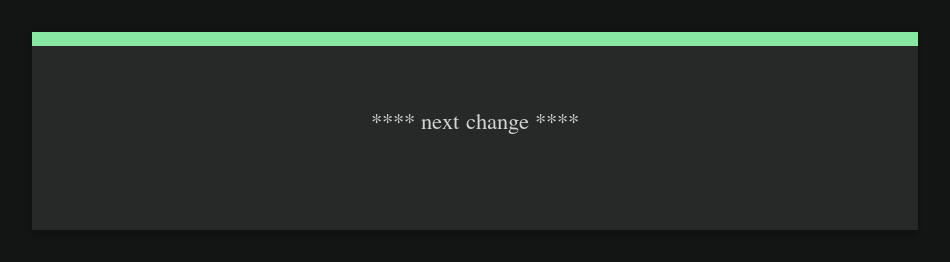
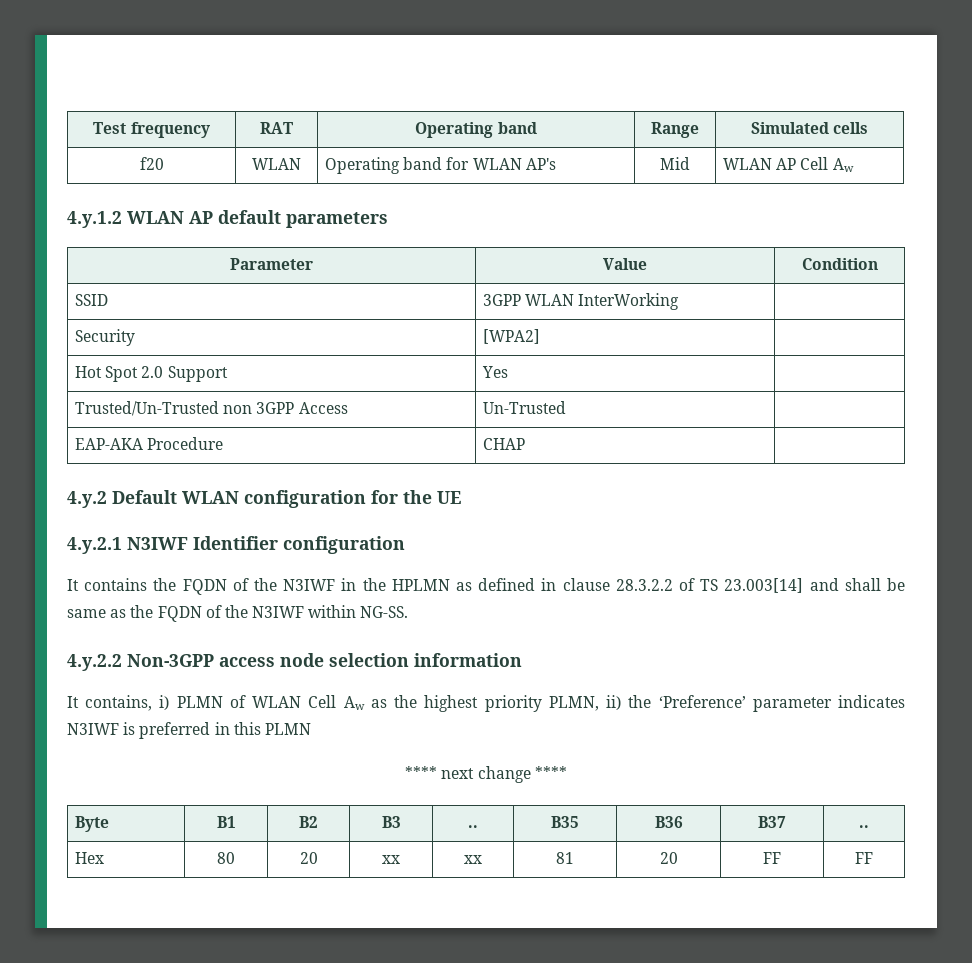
+ Test frequency | RAT | Operating band | Range | Simulated cells
+ f20 | WLAN | Operating band for WLAN AP's | Mid | WLAN AP Cell Aw
+ 4.y.1.2 WLAN AP default parameters
+ Parameter | Value | Condition
+ SSID | 3GPP WLAN InterWorking |
+ Security | [WPA2] |
+ Hot Spot 2.0 Support | Yes |
+ Trusted/Un-Trusted non 3GPP Access | Un-Trusted |
+ EAP-AKA Procedure | CHAP |
+ 4.y.2 Default WLAN configuration for the UE
+ 4.y.2.1 N3IWF Identifier configuration
+ It contains the FQDN of the N3IWF in the HPLMN as defined in clause 28.3.2.2 of TS 23.003[14] and shall be same as the FQDN of the N3IWF within NG-SS.
+ 4.y.2.2 Non-3GPP access node selection information
+ It contains, i) PLMN of WLAN Cell Aw as the highest priority PLMN, ii) the ‘Preference’ parameter indicates N3IWF is preferred in this PLMN
  **** next change ****
+ Byte | B1 | B2 | B3 | .. | B35 | B36 | B37 | ..
+ Hex | 80 | 20 | xx | xx | 81 | 20 | FF | FF

